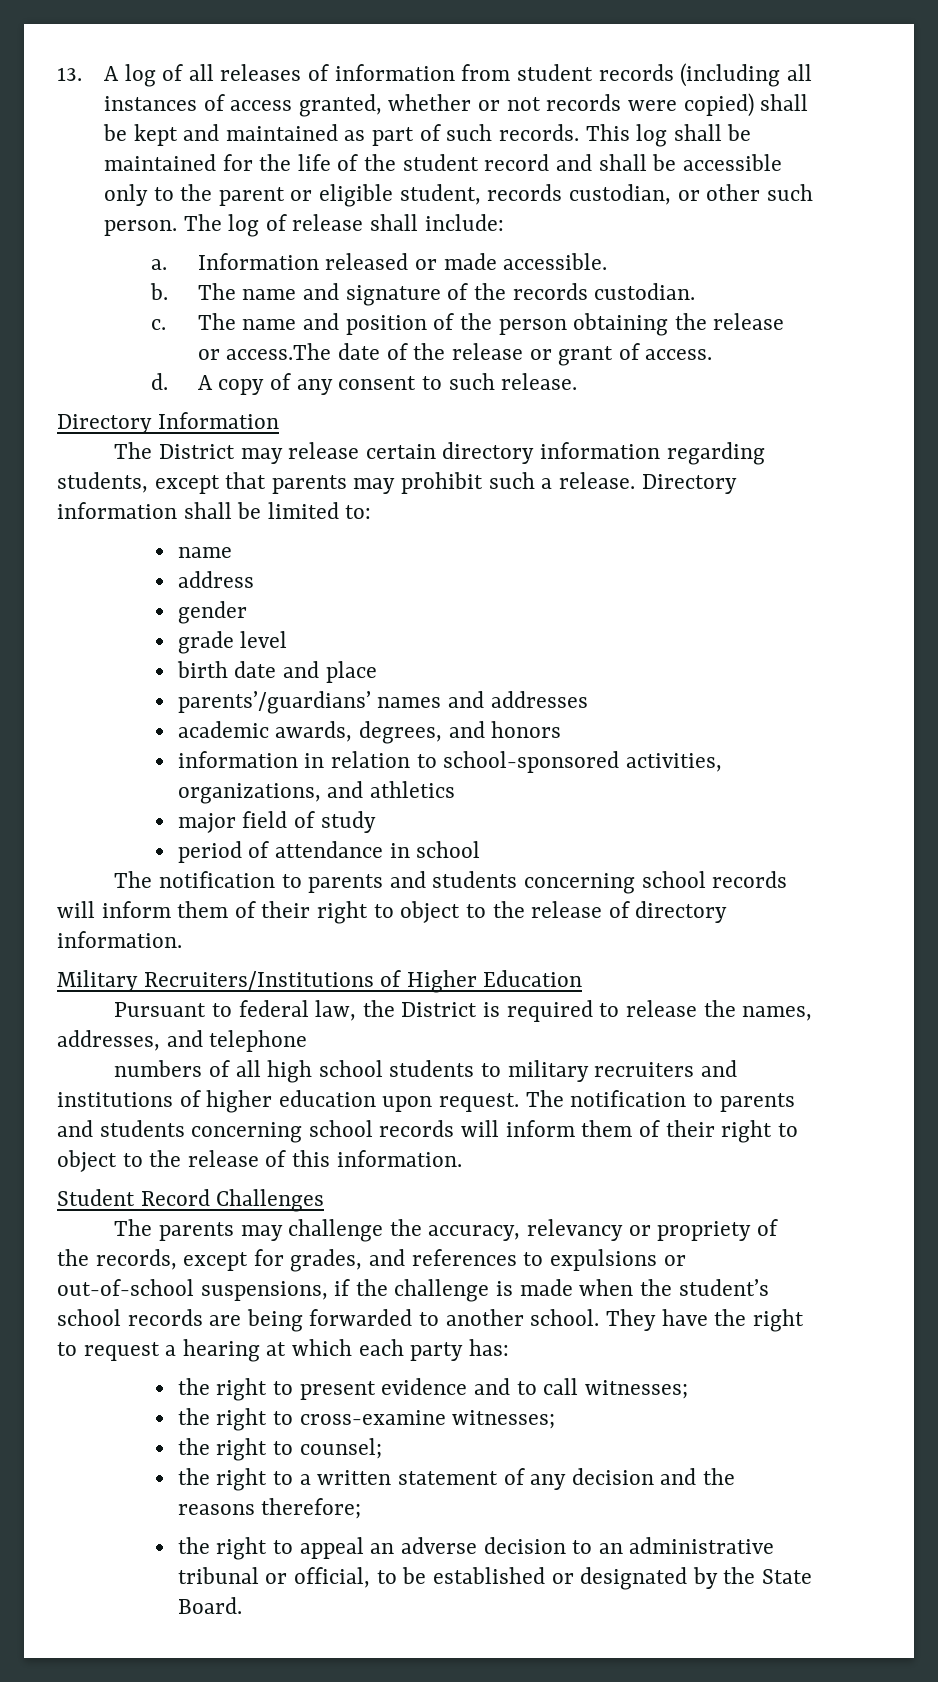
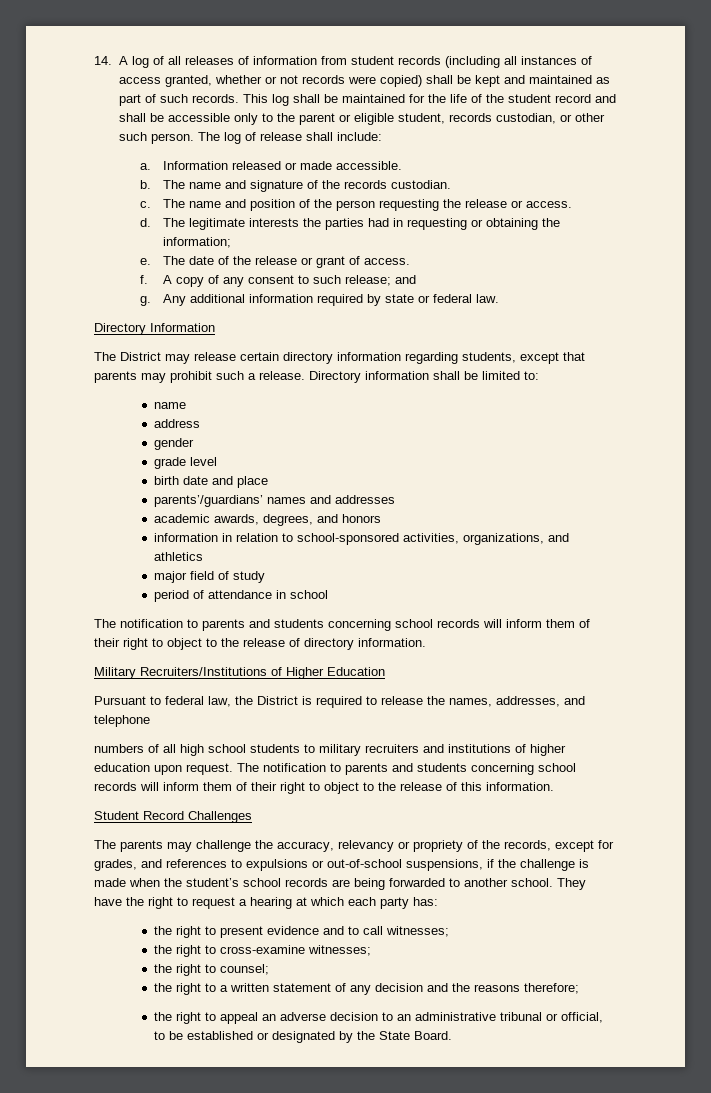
- 13. A log of all releases of information from student records (including all instances of access granted, whether or not records were copied) shall be kept and maintained as part of such records.
+ 14. A log of all releases of information from student records (including all instances of access granted, whether or not records were copied) shall be kept and maintained as part of such records.
- The name and position of the person obtaining the release or access.The date of the release or grant of access.
+ The name and position of the person requesting the release or access.
+ d. The legitimate interests the parties had in requesting or obtaining the information;
+ e. The date of the release or grant of access.
- d.
+ f.
- A copy of any consent to such release.
+ A copy of any consent to such release; and
+ g. Any additional information required by state or federal law.

